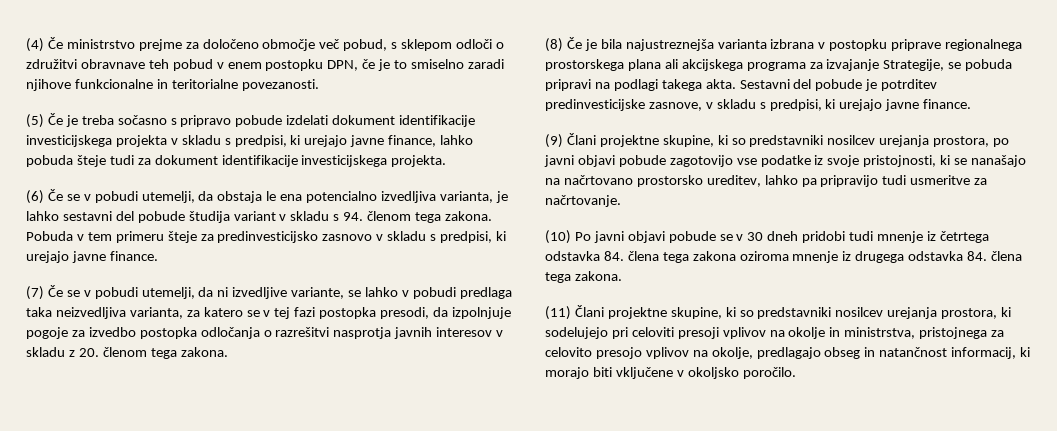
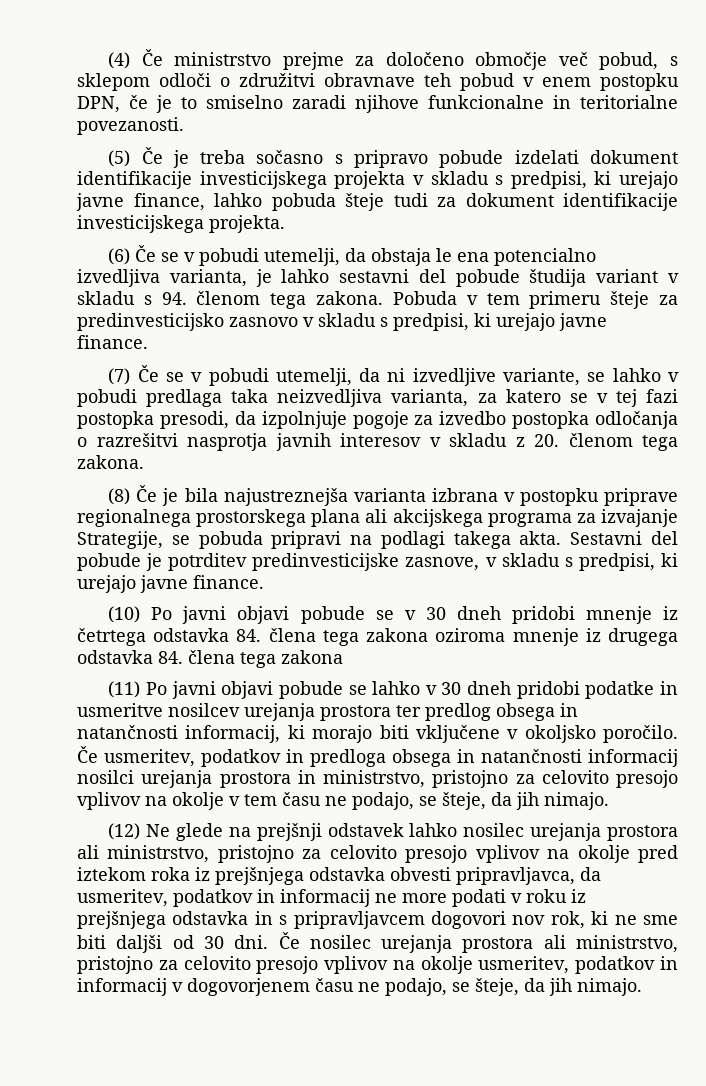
- (9) Člani projektne skupine, ki so predstavniki nosilcev urejanja prostora, po javni objavi pobude zagotovijo vse podatke iz svoje pristojnosti, ki se nanašajo na načrtovano prostorsko ureditev, lahko pa pripravijo tudi usmeritve za načrtovanje.
- (10) Po javni objavi pobude se v 30 dneh pridobi tudi mnenje iz četrtega odstavka 84. člena tega zakona oziroma mnenje iz drugega odstavka 84. člena tega zakona.
+ (10) Po javni objavi pobude se v 30 dneh pridobi mnenje iz četrtega odstavka 84. člena tega zakona oziroma mnenje iz drugega odstavka 84. člena tega zakona
- (11) Člani projektne skupine, ki so predstavniki nosilcev urejanja prostora, ki sodelujejo pri celoviti presoji vplivov na okolje in ministrstva, pristojnega za celovito presojo vplivov na okolje, predlagajo obseg in natančnost informacij, ki morajo biti vključene v okoljsko poročilo.
+ (11) Po javni objavi pobude se lahko v 30 dneh pridobi podatke in usmeritve nosilcev urejanja prostora ter predlog obsega in natančnosti informacij, ki morajo biti vključene v okoljsko poročilo.
+ Če usmeritev, podatkov in predloga obsega in natančnosti informacij nosilci urejanja prostora in ministrstvo, pristojno za celovito presojo vplivov na okolje v tem času ne podajo, se šteje, da jih nimajo.
+ (12) Ne glede na prejšnji odstavek lahko nosilec urejanja prostora ali ministrstvo, pristojno za celovito presojo vplivov na okolje pred iztekom roka iz prejšnjega odstavka obvesti pripravljavca, da usmeritev, podatkov in informacij ne more podati v roku iz prejšnjega odstavka in s pripravljavcem dogovori nov rok, ki ne sme biti daljši od 30 dni. Če nosilec urejanja prostora ali ministrstvo, pristojno za celovito presojo vplivov na okolje usmeritev, podatkov in informacij v dogovorjenem času ne podajo, se šteje, da jih nimajo.

